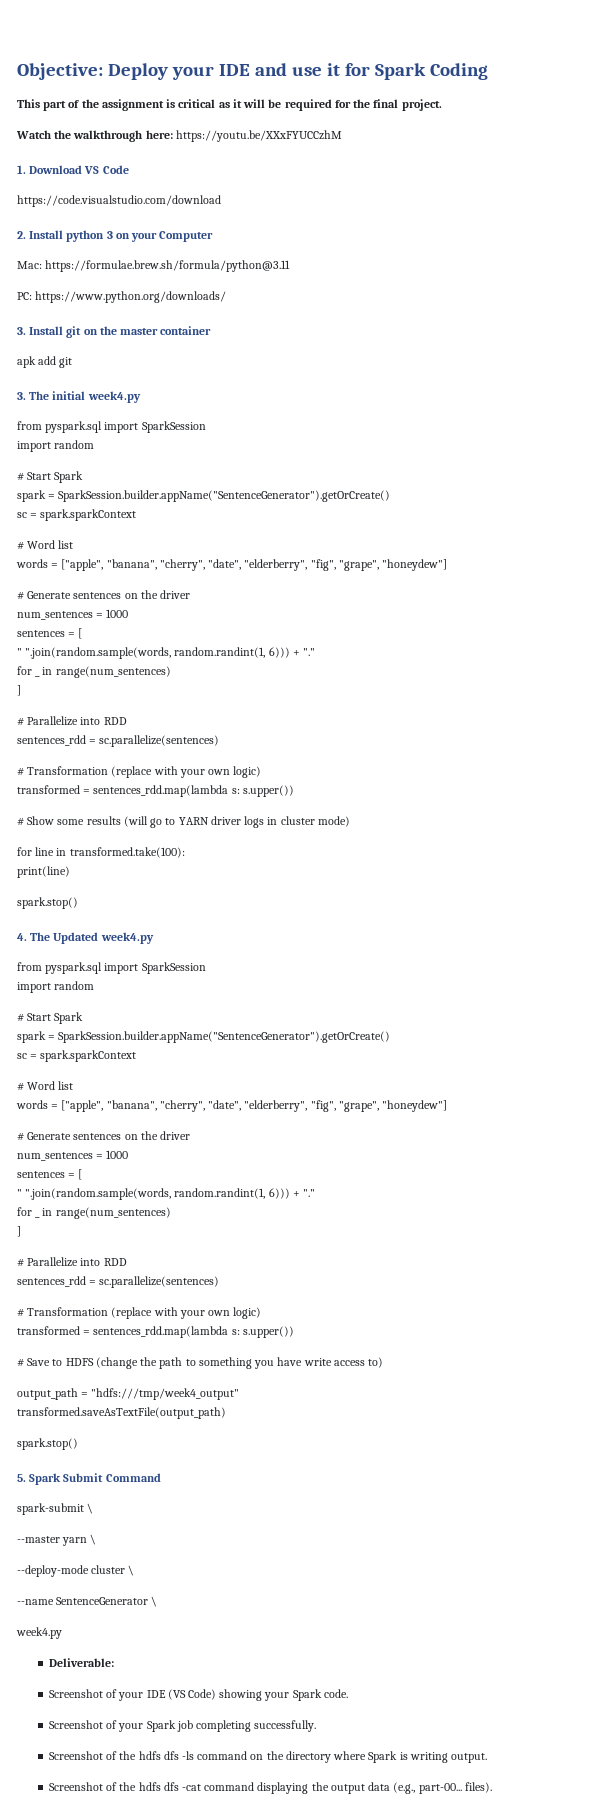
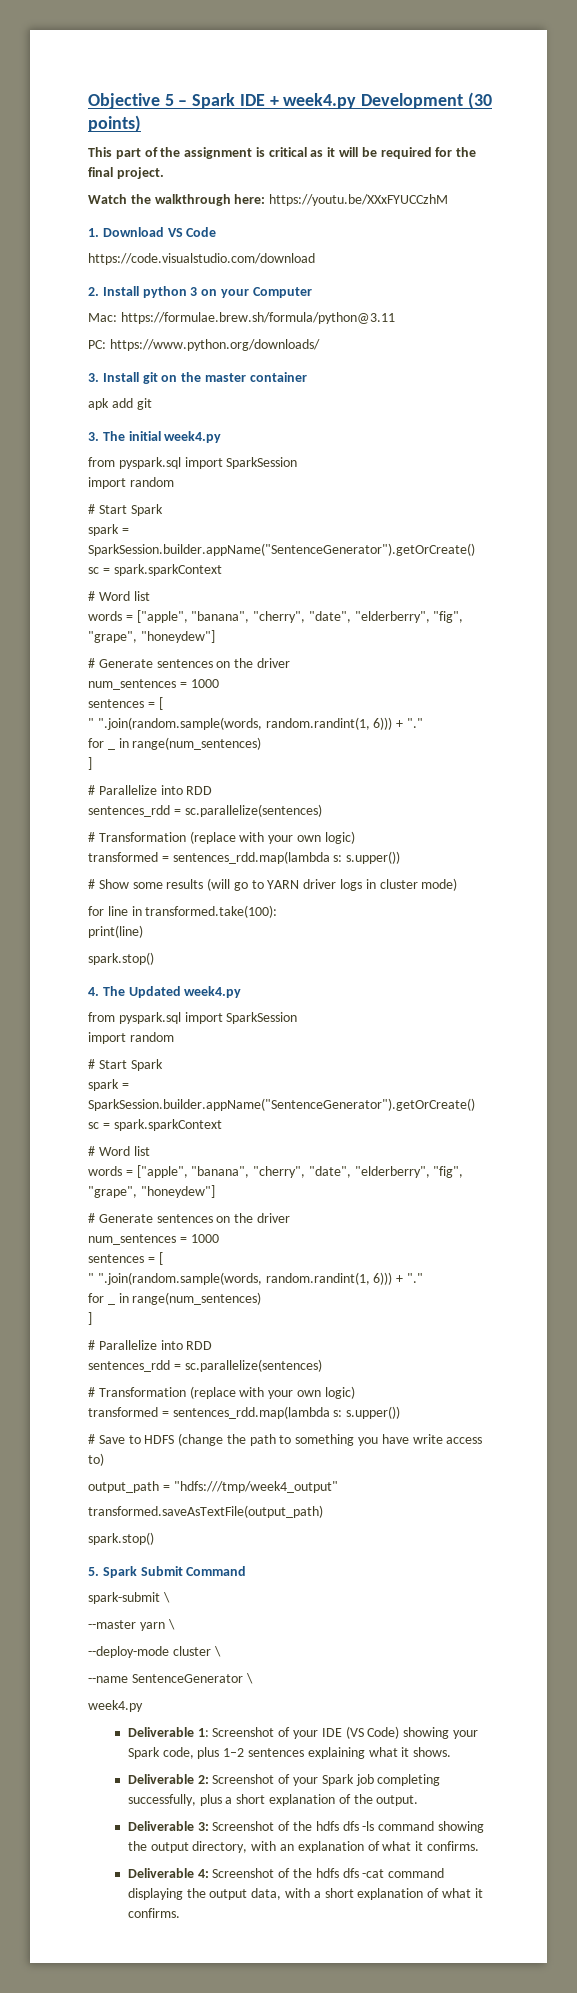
- Objective: Deploy your IDE and use it for Spark Coding
+ Objective 5 – Spark IDE + week4.py Development (30 points)
- Deliverable:
- Screenshot of your IDE (VS Code) showing your Spark code.
- Screenshot of your Spark job completing successfully.
- Screenshot of the hdfs dfs -ls command on the directory where Spark is writing output.
- Screenshot of the hdfs dfs -cat command displaying the output data (e.g., part-00... files).
+ Deliverable 1: Screenshot of your IDE (VS Code) showing your Spark code, plus 1–2 sentences explaining what it shows.
+ Deliverable 2: Screenshot of your Spark job completing successfully, plus a short explanation of the output.
+ Deliverable 3: Screenshot of the hdfs dfs -ls command showing the output directory, with an explanation of what it confirms.
+ Deliverable 4: Screenshot of the hdfs dfs -cat command displaying the output data, with a short explanation of what it confirms.

